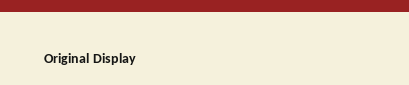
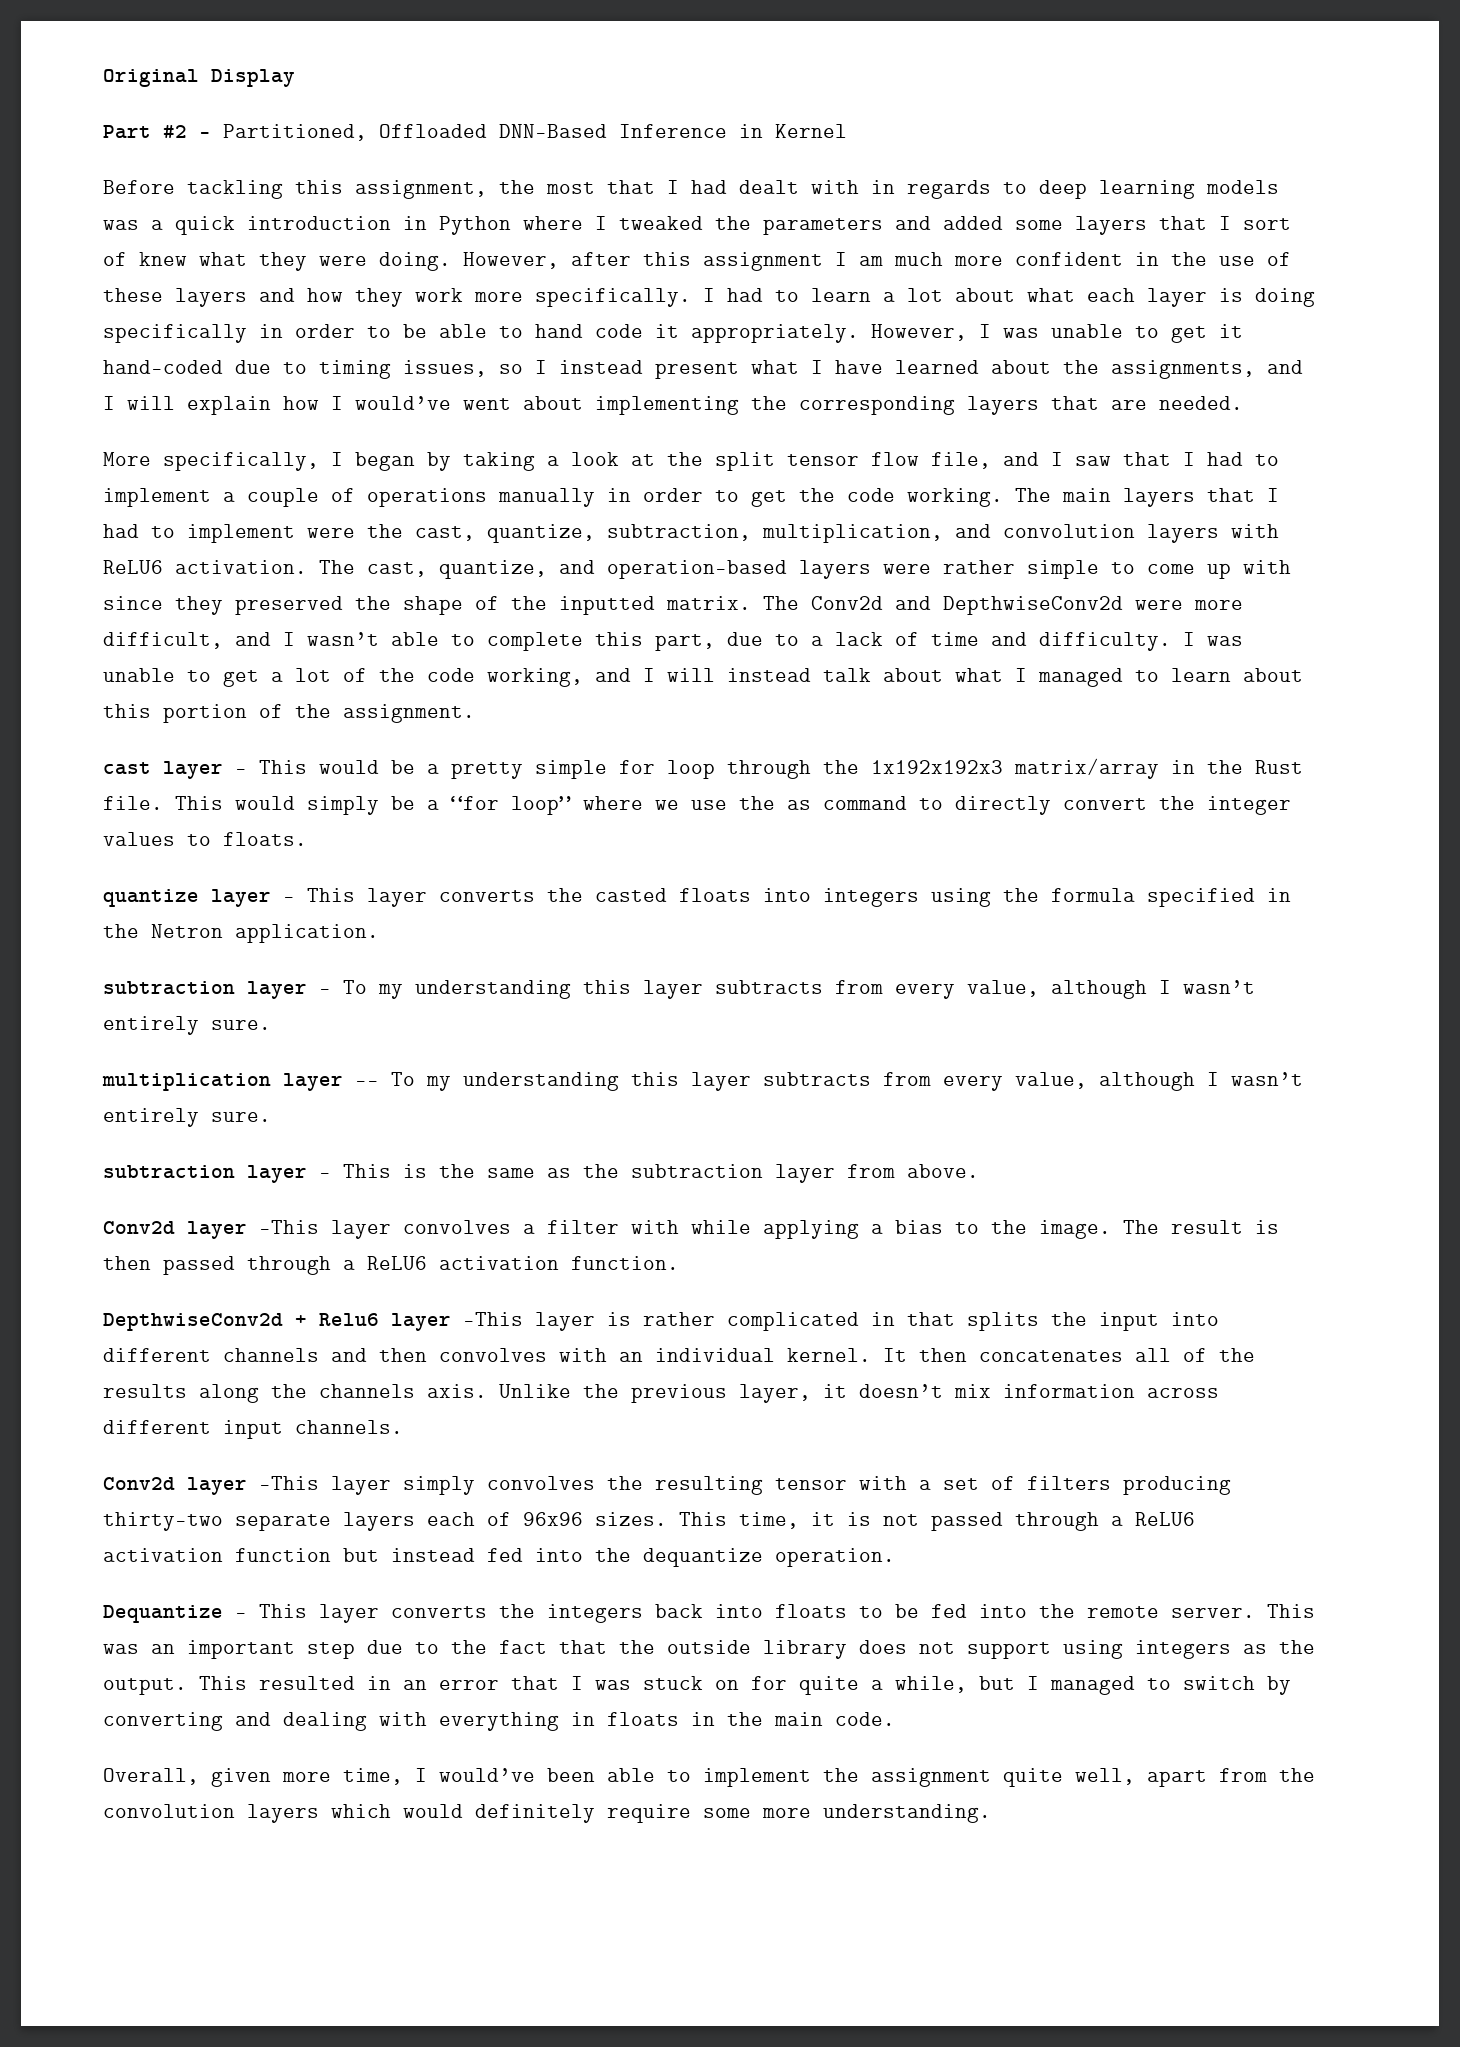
+ Part #2 – Partitioned, Offloaded DNN-Based Inference in Kernel
+ Before tackling this assignment, the most that I had dealt with in regards to deep learning models was a quick introduction in Python where I tweaked the parameters and added some layers that I sort of knew what they were doing. However, after this assignment I am much more confident in the use of these layers and how they work more specifically. I had to learn a lot about what each layer is doing specifically in order to be able to hand code it appropriately. However, I was unable to get it hand-coded due to timing issues, so I instead present what I have learned about the assignments, and I will explain how I would’ve went about implementing the corresponding layers that are needed.
+ More specifically, I began by taking a look at the split tensor flow file, and I saw that I had to implement a couple of operations manually in order to get the code working. The main layers that I had to implement were the cast, quantize, subtraction, multiplication, and convolution layers with ReLU6 activation. The cast, quantize, and operation-based layers were rather simple to come up with since they preserved the shape of the inputted matrix. The Conv2d and DepthwiseConv2d were more difficult, and I wasn’t able to complete this part, due to a lack of time and difficulty. I was unable to get a lot of the code working, and I will instead talk about what I managed to learn about this portion of the assignment.
+ cast layer – This would be a pretty simple for loop through the 1x192x192x3 matrix/array in the Rust file. This would simply be a “for loop” where we use the as command to directly convert the integer values to floats.
+ quantize layer – This layer converts the casted floats into integers using the formula specified in the Netron application.
+ subtraction layer – To my understanding this layer subtracts from every value, although I wasn’t entirely sure.
+ multiplication layer -- To my understanding this layer subtracts from every value, although I wasn’t entirely sure.
+ subtraction layer – This is the same as the subtraction layer from above.
+ Conv2d layer –This layer convolves a filter with while applying a bias to the image. The result is then passed through a ReLU6 activation function.
+ DepthwiseConv2d + Relu6 layer –This layer is rather complicated in that splits the input into different channels and then convolves with an individual kernel. It then concatenates all of the results along the channels axis. Unlike the previous layer, it doesn’t mix information across different input channels.
+ Conv2d layer –This layer simply convolves the resulting tensor with a set of filters producing thirty-two separate layers each of 96x96 sizes. This time, it is not passed through a ReLU6 activation function but instead fed into the dequantize operation.
+ Dequantize – This layer converts the integers back into floats to be fed into the remote server. This was an important step due to the fact that the outside library does not support using integers as the output. This resulted in an error that I was stuck on for quite a while, but I managed to switch by converting and dealing with everything in floats in the main code.
+ Overall, given more time, I would’ve been able to implement the assignment quite well, apart from the convolution layers which would definitely require some more understanding.

